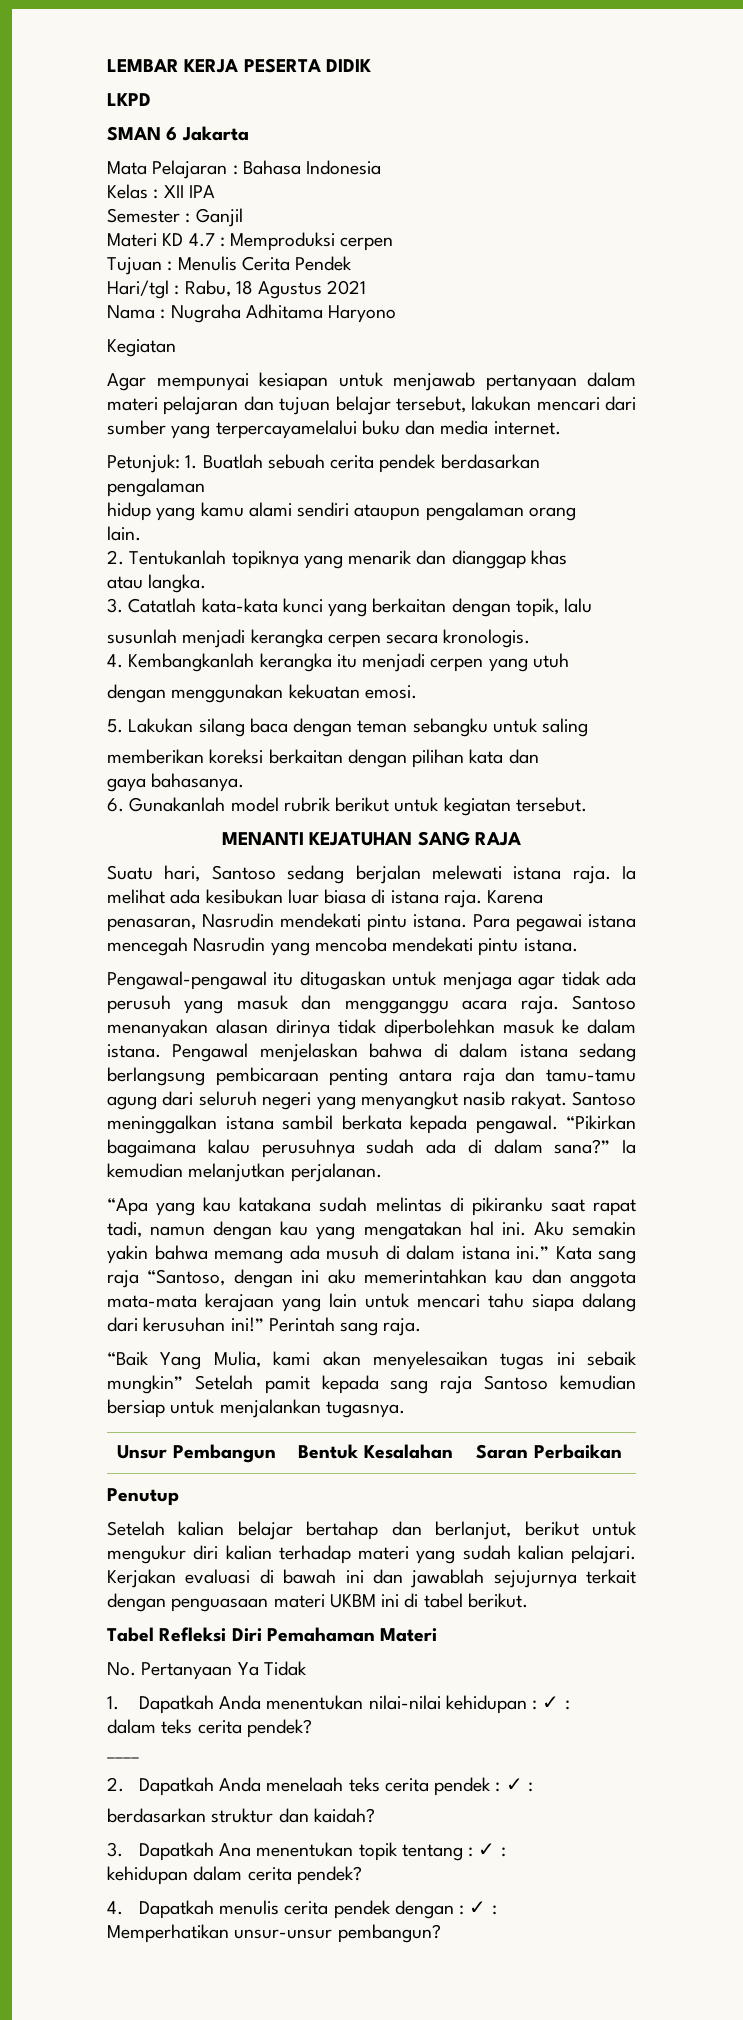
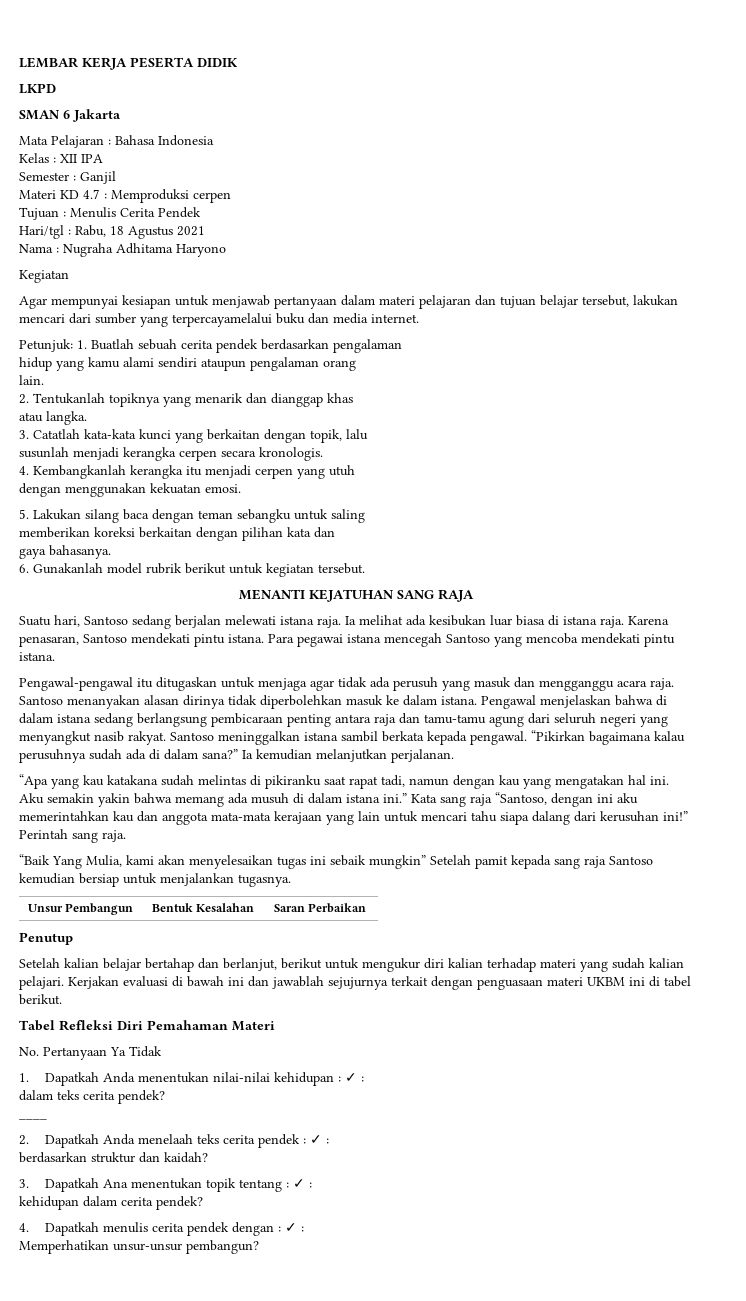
- Karena penasaran, Nasrudin mendekati pintu istana.
+ Karena penasaran, Santoso mendekati pintu istana.
- Para pegawai istana mencegah Nasrudin yang mencoba mendekati pintu istana.
+ Para pegawai istana mencegah Santoso yang mencoba mendekati pintu istana.

